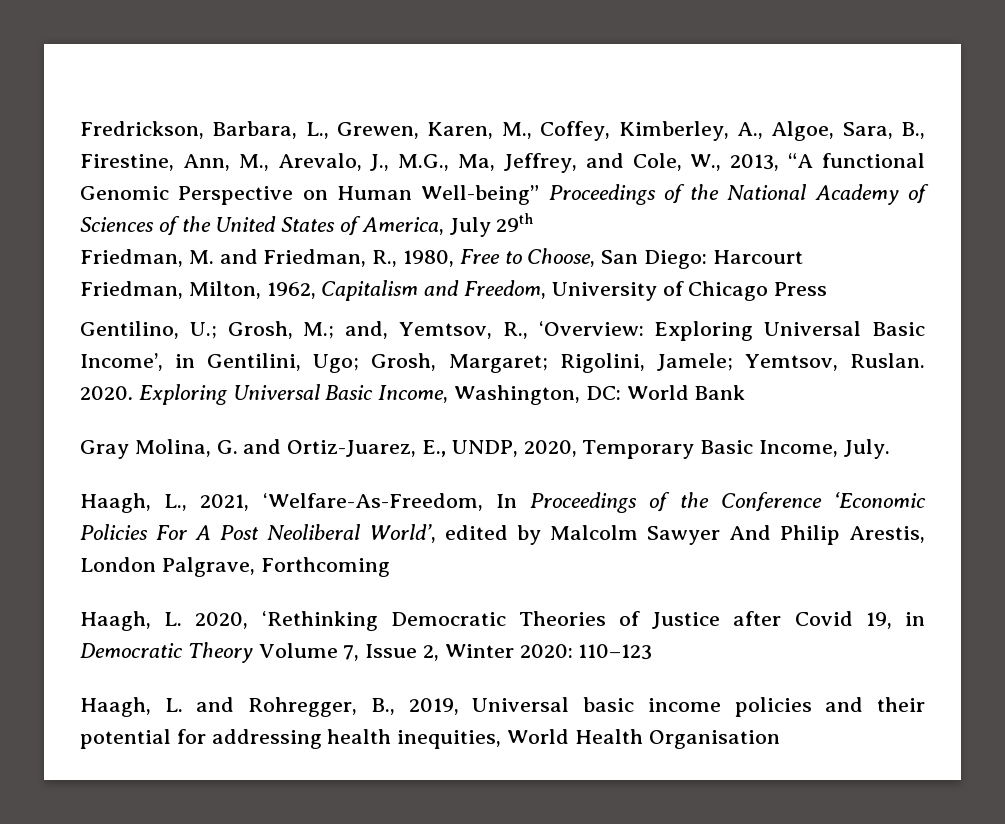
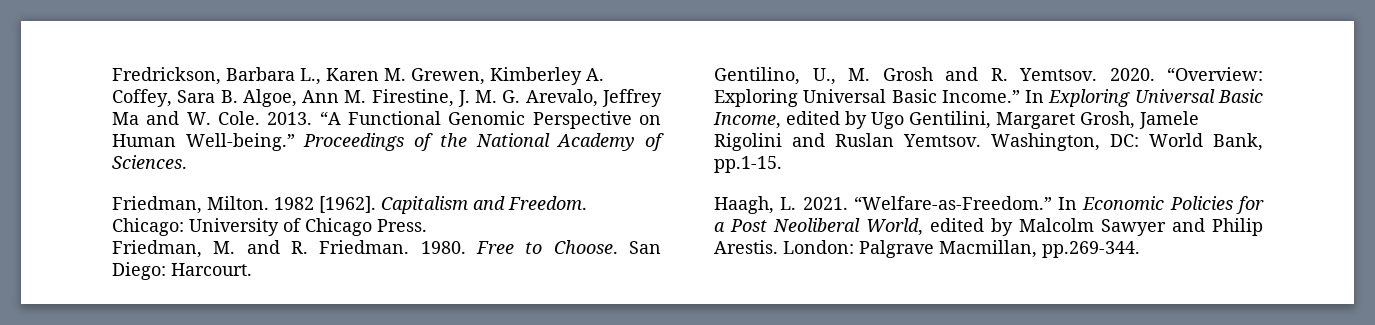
- Fredrickson, Barbara, L., Grewen, Karen, M., Coffey, Kimberley, A., Algoe, Sara, B., Firestine, Ann, M., Arevalo, J., M.G., Ma, Jeffrey, and Cole, W., 2013, “A functional Genomic Perspective on Human Well-being” Proceedings of the National Academy of Sciences of the United States of America, July 29th
+ Fredrickson, Barbara L., Karen M. Grewen, Kimberley A. Coffey, Sara B. Algoe, Ann M. Firestine, J. M. G. Arevalo, Jeffrey Ma and W. Cole. 2013. “A Functional Genomic Perspective on Human Well-being.” Proceedings of the National Academy of Sciences.
+ Friedman, Milton. 1982 [1962]. Capitalism and Freedom. Chicago: University of Chicago Press.
- Friedman, M. and Friedman, R., 1980, Free to Choose, San Diego: Harcourt
- Friedman, Milton, 1962, Capitalism and Freedom, University of Chicago Press
- Gentilino, U.; Grosh, M.; and, Yemtsov, R., ‘Overview: Exploring Universal Basic Income’, in Gentilini, Ugo; Grosh, Margaret; Rigolini, Jamele; Yemtsov, Ruslan. 2020. Exploring Universal Basic Income, Washington, DC: World Bank
- Gray Molina, G. and Ortiz-Juarez, E., UNDP, 2020, Temporary Basic Income, July.
- Haagh, L., 2021, ‘Welfare-As-Freedom, In Proceedings of the Conference ‘Economic Policies For A Post Neoliberal World’, edited by Malcolm Sawyer And Philip Arestis, London Palgrave, Forthcoming
- Haagh, L. 2020, ‘Rethinking Democratic Theories of Justice after Covid 19, in Democratic Theory Volume 7, Issue 2, Winter 2020: 110–123
- Haagh, L. and Rohregger, B., 2019, Universal basic income policies and their potential for addressing health inequities, World Health Organisation
+ Friedman, M. and R. Friedman. 1980. Free to Choose. San Diego: Harcourt.
+ Gentilino, U., M. Grosh and R. Yemtsov. 2020. “Overview: Exploring Universal Basic Income.” In Exploring Universal Basic Income, edited by Ugo Gentilini, Margaret Grosh, Jamele Rigolini and Ruslan Yemtsov. Washington, DC: World Bank, pp.1-15.
+ Haagh, L. 2021. “Welfare-as-Freedom.” In Economic Policies for a Post Neoliberal World, edited by Malcolm Sawyer and Philip Arestis. London: Palgrave Macmillan, pp.269-344.

